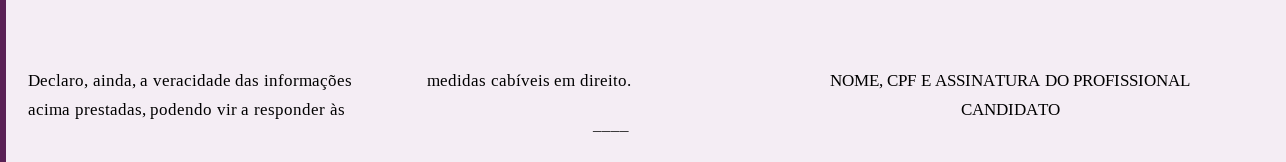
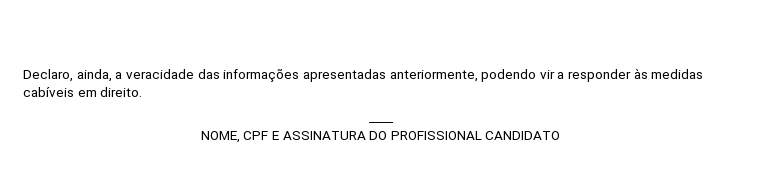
- Declaro, ainda, a veracidade das informações acima prestadas, podendo vir a responder às medidas cabíveis em direito.
+ Declaro, ainda, a veracidade das informações apresentadas anteriormente, podendo vir a responder às medidas cabíveis em direito.

